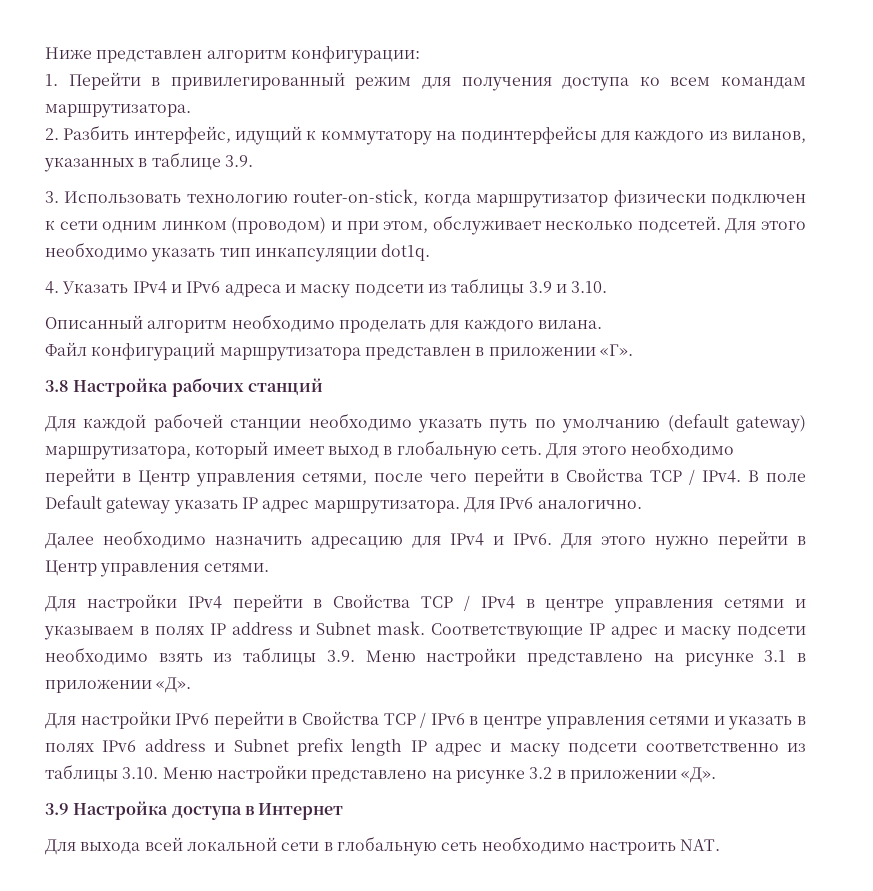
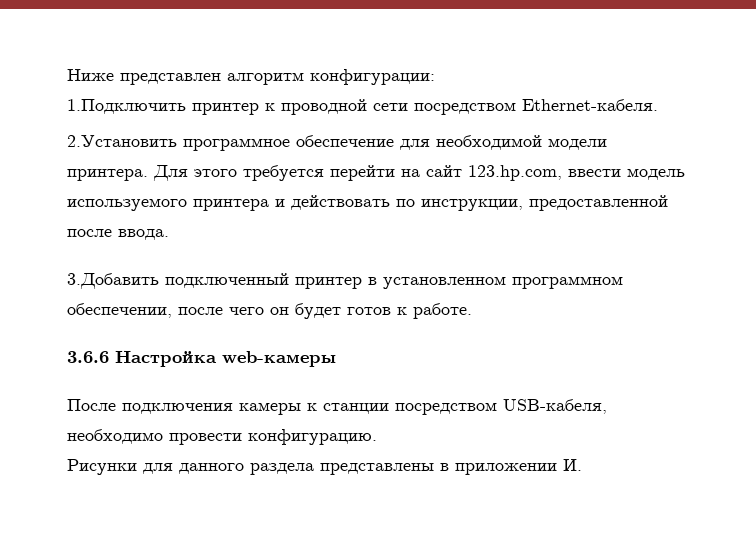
- 1. Перейти в привилегированный режим для получения доступа ко всем командам маршрутизатора.
- 2. Разбить интерфейс, идущий к коммутатору на подинтерфейсы для каждого из виланов, указанных в таблице 3.9.
- 3. Использовать технологию router-on-stick, когда маршрутизатор физически подключен к сети одним линком (проводом) и при этом, обслуживает несколько подсетей. Для этого необходимо указать тип инкапсуляции dot1q.
- 4. Указать IPv4 и IPv6 адреса и маску подсети из таблицы 3.9 и 3.10.
- Описанный алгоритм необходимо проделать для каждого вилана.
- Файл конфигураций маршрутизатора представлен в приложении «Г».
- 3.8 Настройка рабочих станций
- Для каждой рабочей станции необходимо указать путь по умолчанию (default gateway) маршрутизатора, который имеет выход в глобальную сеть. Для этого необходимо перейти в Центр управления сетями, после чего перейти в Свойства TCP / IPv4. В поле Default gateway указать IP адрес маршрутизатора. Для IPv6 аналогично.
- Далее необходимо назначить адресацию для IPv4 и IPv6. Для этого нужно перейти в Центр управления сетями.
- Для настройки IPv4 перейти в Свойства TCP / IPv4 в центре управления сетями и указываем в полях IP address и Subnet mask. Соответствующие IP адрес и маску подсети необходимо взять из таблицы 3.9. Меню настройки представлено на рисунке 3.1 в приложении «Д».
- Для настройки IPv6 перейти в Свойства TCP / IPv6 в центре управления сетями и указать в полях IPv6 address и Subnet prefix length IP адрес и маску подсети соответственно из таблицы 3.10. Меню настройки представлено на рисунке 3.2 в приложении «Д».
- 3.9 Настройка доступа в Интернет
- Для выхода всей локальной сети в глобальную сеть необходимо настроить NAT.
+ 1.Подключить принтер к проводной сети посредством Ethernet-кабеля.
+ 2.Установить программное обеспечение для необходимой модели принтера. Для этого требуется перейти на сайт 123.hp.com, ввести модель используемого принтера и действовать по инструкции, предоставленной после ввода.
+ 3.Добавить подключенный принтер в установленном программном обеспечении, после чего он будет готов к работе.
+ 3.6.6 Настройка web-камеры
+ После подключения камеры к станции посредством USB-кабеля, необходимо провести конфигурацию.
+ Рисунки для данного раздела представлены в приложении И.

